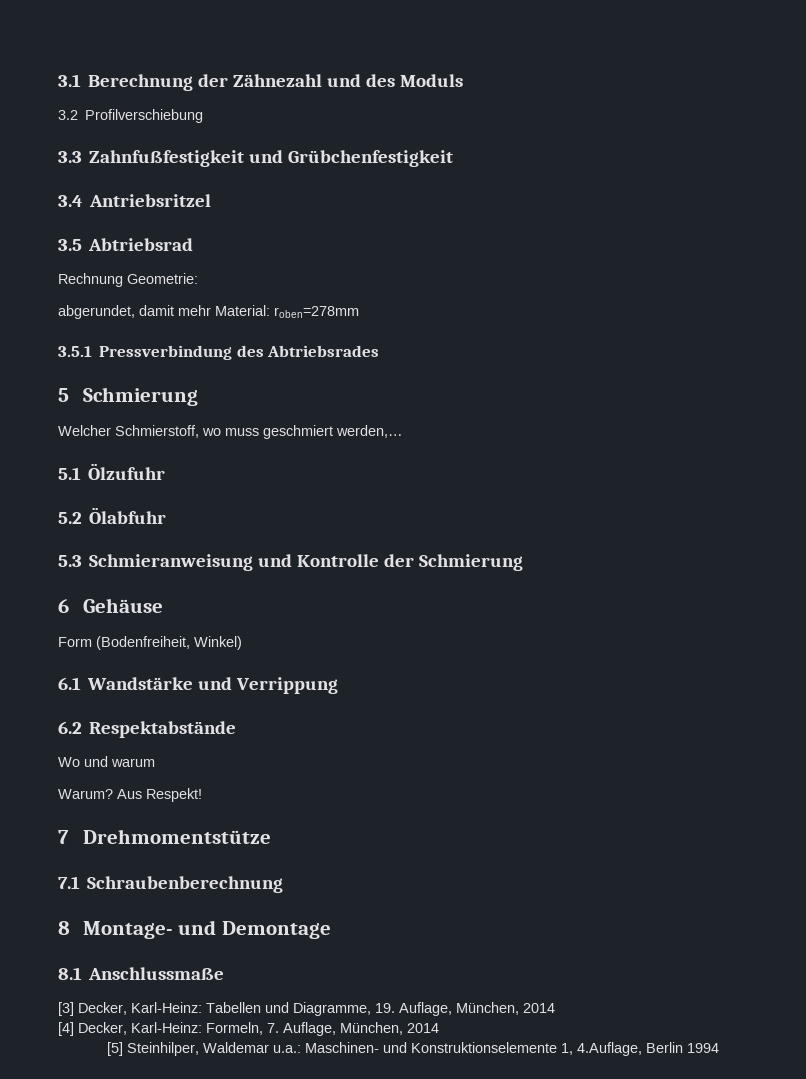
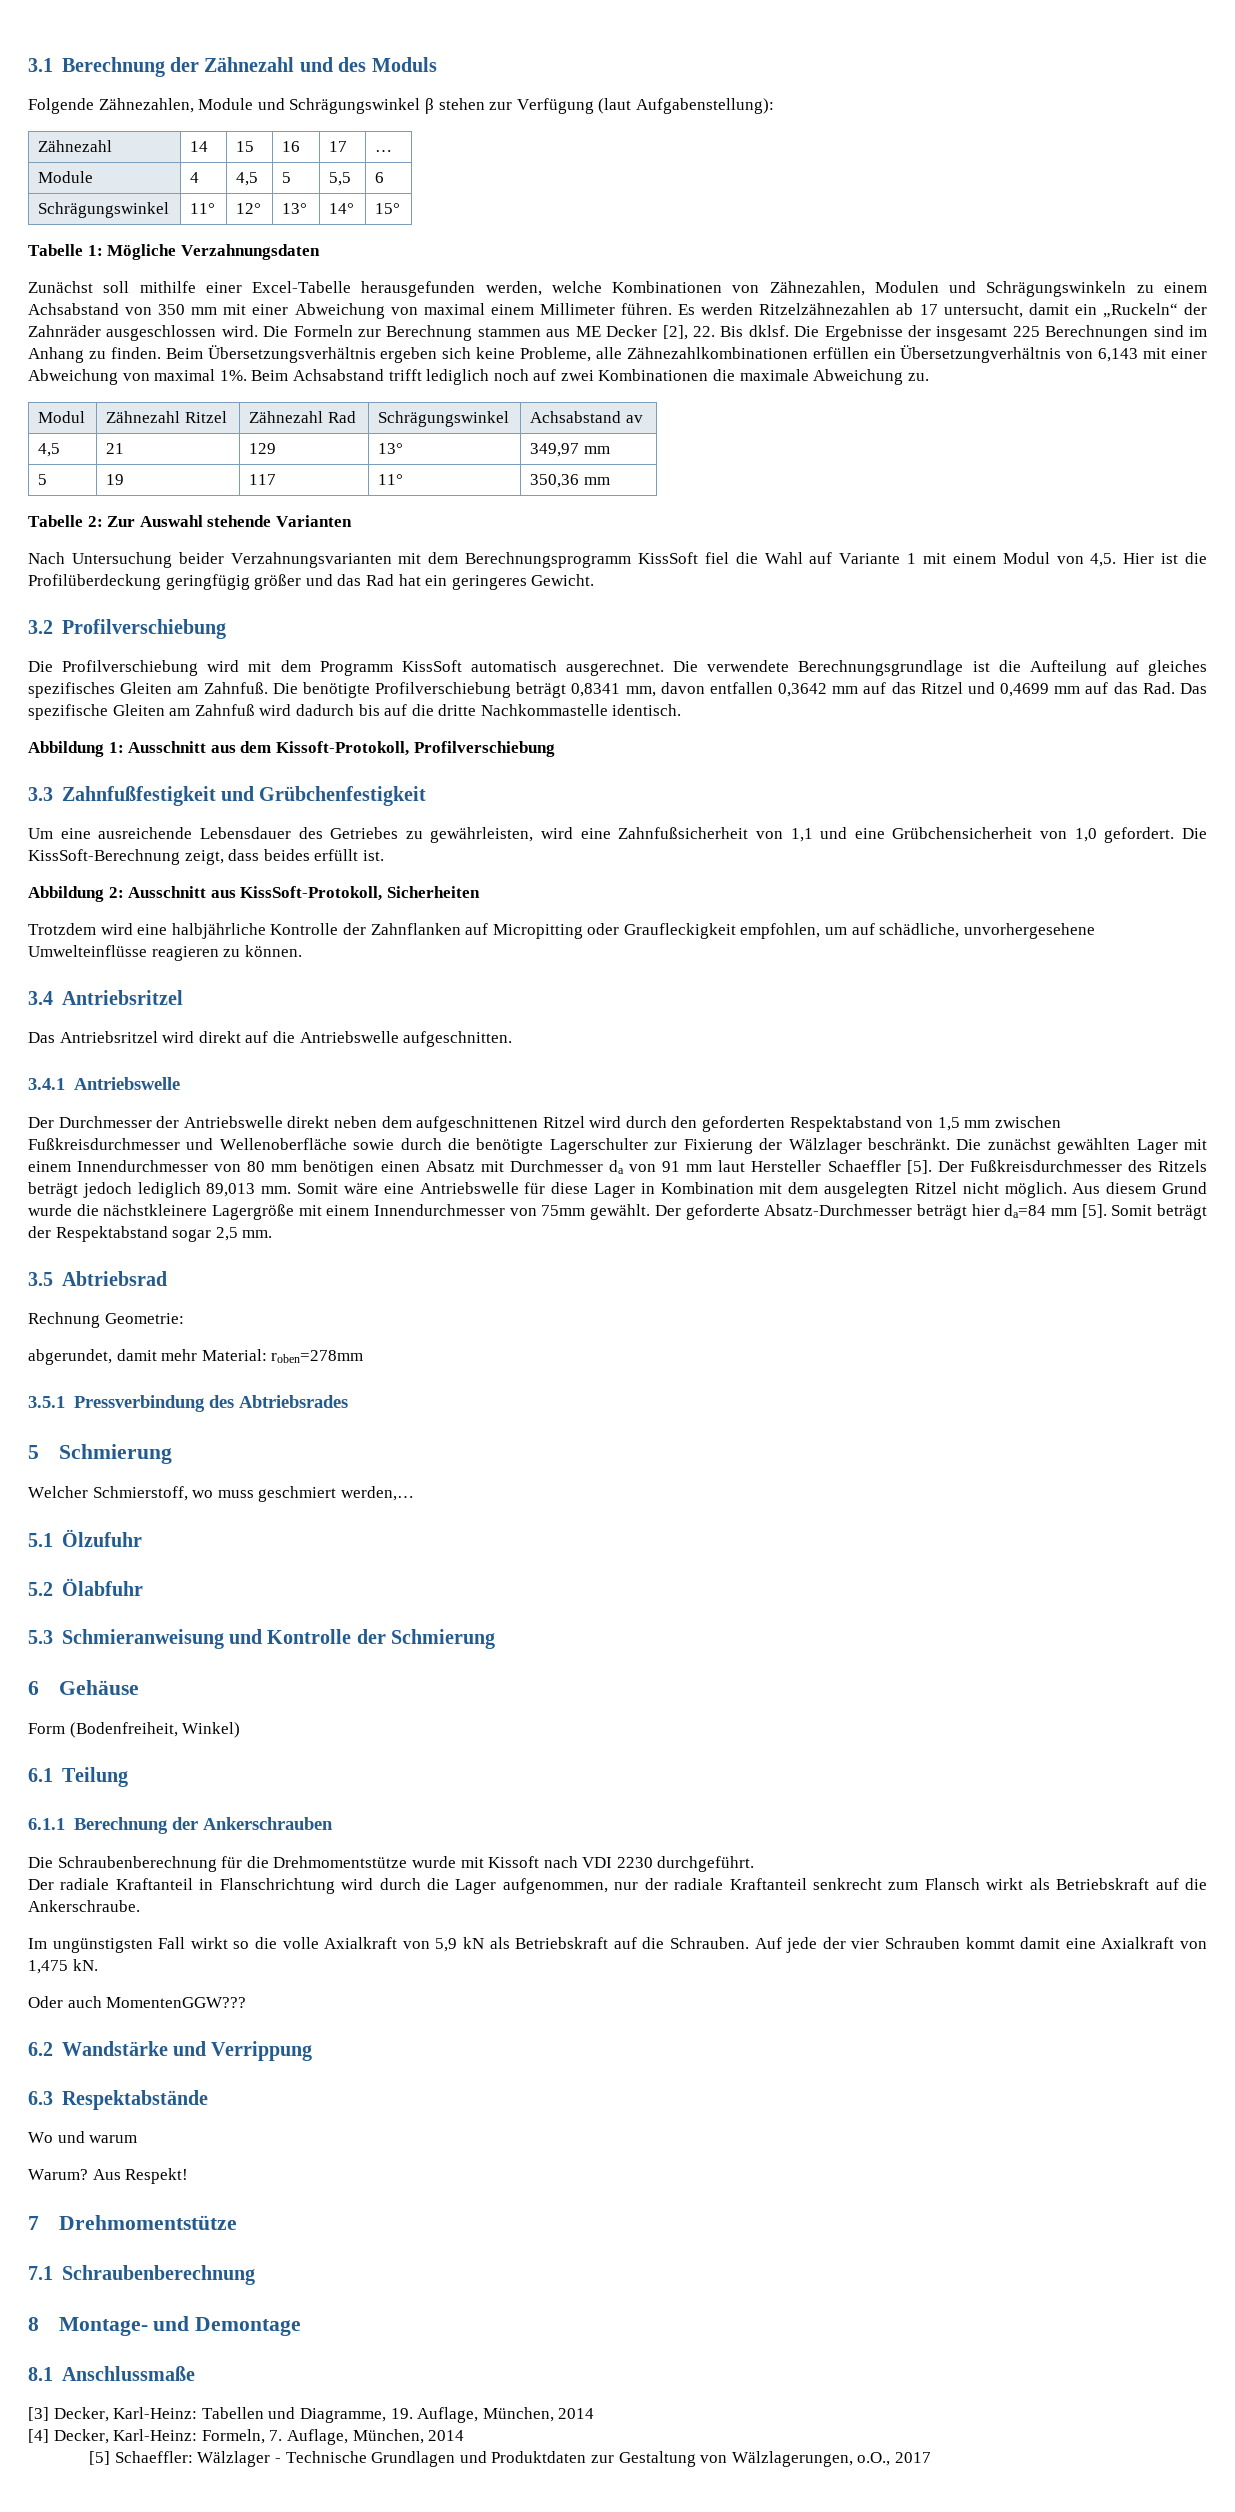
+ Folgende Zähnezahlen, Module und Schrägungswinkel β stehen zur Verfügung (laut Aufgabenstellung):
+ Zähnezahl | 14 | 15 | 16 | 17 | …
+ Module | 4 | 4,5 | 5 | 5,5 | 6
+ Schrägungswinkel | 11° | 12° | 13° | 14° | 15°
+ Tabelle 1: Mögliche Verzahnungsdaten
+ Zunächst soll mithilfe einer Excel-Tabelle herausgefunden werden, welche Kombinationen von Zähnezahlen, Modulen und Schrägungswinkeln zu einem Achsabstand von 350 mm mit einer Abweichung von maximal einem Millimeter führen. Es werden Ritzelzähnezahlen ab 17 untersucht, damit ein „Ruckeln“ der Zahnräder ausgeschlossen wird. Die Formeln zur Berechnung stammen aus ME Decker [2], 22. Bis dklsf. Die Ergebnisse der insgesamt 225 Berechnungen sind im Anhang zu finden. Beim Übersetzungsverhältnis ergeben sich keine Probleme, alle Zähnezahlkombinationen erfüllen ein Übersetzungverhältnis von 6,143 mit einer Abweichung von maximal 1%. Beim Achsabstand trifft lediglich noch auf zwei Kombinationen die maximale Abweichung zu.
+ Modul | Zähnezahl Ritzel | Zähnezahl Rad | Schrägungswinkel | Achsabstand av
+ 4,5 | 21 | 129 | 13° | 349,97 mm
+ 5 | 19 | 117 | 11° | 350,36 mm
+ Tabelle 2: Zur Auswahl stehende Varianten
+ Nach Untersuchung beider Verzahnungsvarianten mit dem Berechnungsprogramm KissSoft fiel die Wahl auf Variante 1 mit einem Modul von 4,5. Hier ist die Profilüberdeckung geringfügig größer und das Rad hat ein geringeres Gewicht.
  3.2 Profilverschiebung
+ Die Profilverschiebung wird mit dem Programm KissSoft automatisch ausgerechnet. Die verwendete Berechnungsgrundlage ist die Aufteilung auf gleiches spezifisches Gleiten am Zahnfuß. Die benötigte Profilverschiebung beträgt 0,8341 mm, davon entfallen 0,3642 mm auf das Ritzel und 0,4699 mm auf das Rad. Das spezifische Gleiten am Zahnfuß wird dadurch bis auf die dritte Nachkommastelle identisch.
+ Abbildung 1: Ausschnitt aus dem Kissoft-Protokoll, Profilverschiebung
  3.3 Zahnfußfestigkeit und Grübchenfestigkeit
+ Um eine ausreichende Lebensdauer des Getriebes zu gewährleisten, wird eine Zahnfußsicherheit von 1,1 und eine Grübchensicherheit von 1,0 gefordert. Die KissSoft-Berechnung zeigt, dass beides erfüllt ist.
+ Abbildung 2: Ausschnitt aus KissSoft-Protokoll, Sicherheiten
+ Trotzdem wird eine halbjährliche Kontrolle der Zahnflanken auf Micropitting oder Graufleckigkeit empfohlen, um auf schädliche, unvorhergesehene Umwelteinflüsse reagieren zu können.
  3.4 Antriebsritzel
+ Das Antriebsritzel wird direkt auf die Antriebswelle aufgeschnitten.
+ 3.4.1 Antriebswelle
+ Der Durchmesser der Antriebswelle direkt neben dem aufgeschnittenen Ritzel wird durch den geforderten Respektabstand von 1,5 mm zwischen Fußkreisdurchmesser und Wellenoberfläche sowie durch die benötigte Lagerschulter zur Fixierung der Wälzlager beschränkt. Die zunächst gewählten Lager mit einem Innendurchmesser von 80 mm benötigen einen Absatz mit Durchmesser da von 91 mm laut Hersteller Schaeffler [5]. Der Fußkreisdurchmesser des Ritzels beträgt jedoch lediglich 89,013 mm. Somit wäre eine Antriebswelle für diese Lager in Kombination mit dem ausgelegten Ritzel nicht möglich. Aus diesem Grund wurde die nächstkleinere Lagergröße mit einem Innendurchmesser von 75mm gewählt. Der geforderte Absatz-Durchmesser beträgt hier da=84 mm [5]. Somit beträgt der Respektabstand sogar 2,5 mm.
- 6.1 Wandstärke und Verrippung
+ 6.1 Teilung
+ 6.1.1 Berechnung der Ankerschrauben
+ Die Schraubenberechnung für die Drehmomentstütze wurde mit Kissoft nach VDI 2230 durchgeführt.
+ Der radiale Kraftanteil in Flanschrichtung wird durch die Lager aufgenommen, nur der radiale Kraftanteil senkrecht zum Flansch wirkt als Betriebskraft auf die Ankerschraube.
+ Im ungünstigsten Fall wirkt so die volle Axialkraft von 5,9 kN als Betriebskraft auf die Schrauben. Auf jede der vier Schrauben kommt damit eine Axialkraft von 1,475 kN.
+ Oder auch MomentenGGW???
+ 6.2 Wandstärke und Verrippung
- 6.2 Respektabstände
+ 6.3 Respektabstände
- [5] Steinhilper, Waldemar u.a.: Maschinen- und Konstruktionselemente 1, 4.Auflage, Berlin 1994
+ [5] Schaeffler: Wälzlager - Technische Grundlagen und Produktdaten zur Gestaltung von Wälzlagerungen, o.O., 2017

